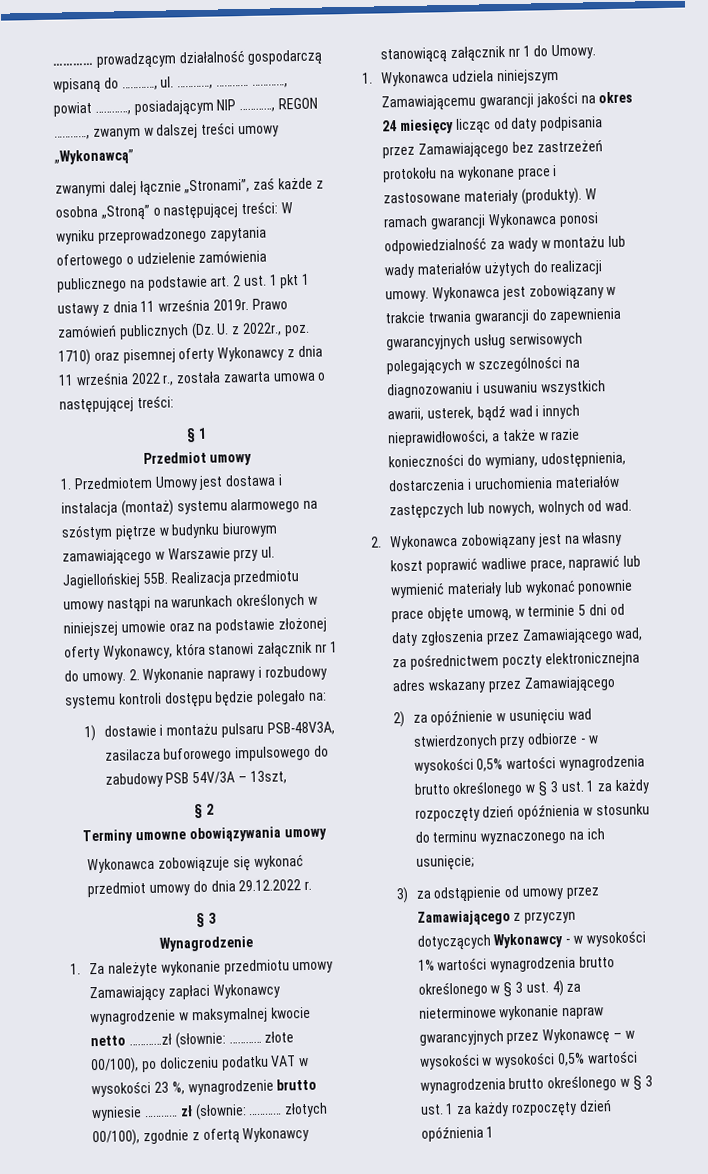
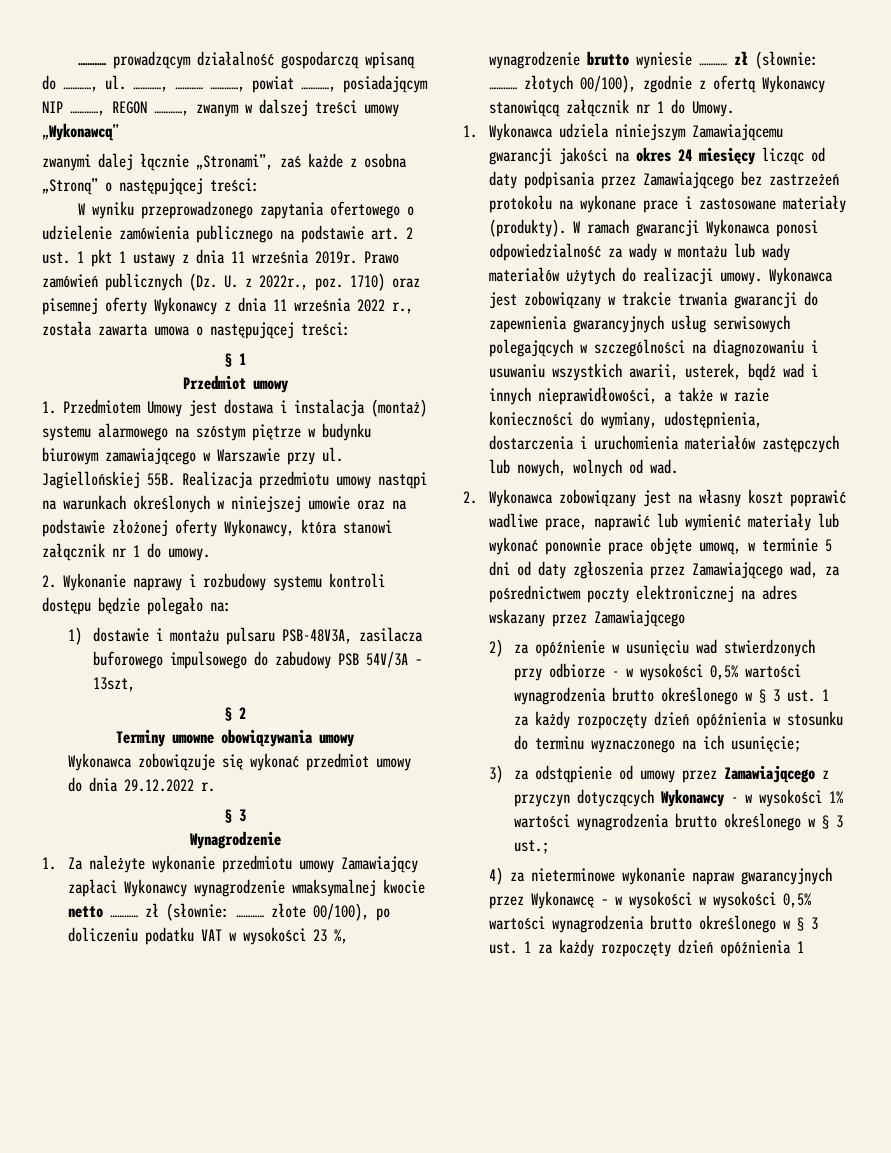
- zwanymi dalej łącznie „Stronami”, zaś każde z osobna „Stroną” o następującej treści: W wyniku przeprowadzonego zapytania ofertowego o udzielenie zamówienia publicznego na podstawie art. 2 ust. 1 pkt 1 ustawy z dnia 11 września 2019r.
+ zwanymi dalej łącznie „Stronami”, zaś każde z osobna „Stroną” o następującej treści:
+ W wyniku przeprowadzonego zapytania ofertowego o udzielenie zamówienia publicznego na podstawie art. 2 ust. 1 pkt 1 ustawy z dnia 11 września 2019r.
- Realizacja przedmiotu umowy nastąpi na warunkach określonych w niniejszej umowie oraz na podstawie złożonej oferty Wykonawcy, która stanowi załącznik nr 1 do umowy. 2. Wykonanie naprawy i rozbudowy systemu kontroli dostępu będzie polegało na:
+ Realizacja przedmiotu umowy nastąpi na warunkach określonych w niniejszej umowie oraz na podstawie złożonej oferty Wykonawcy, która stanowi załącznik nr 1 do umowy.
+ 2. Wykonanie naprawy i rozbudowy systemu kontroli dostępu będzie polegało na:
- 1. Za należyte wykonanie przedmiotu umowy Zamawiający zapłaci Wykonawcy wynagrodzenie w maksymalnej kwocie netto …………zł (słownie: ………… złote 00/100), po doliczeniu podatku VAT w wysokości 23 %, wynagrodzenie brutto wyniesie ………… zł (słownie: ………… złotych 00/100), zgodnie z ofertą Wykonawcy stanowiącą załącznik nr 1 do Umowy.
+ 1. Za należyte wykonanie przedmiotu umowy Zamawiający zapłaci Wykonawcy wynagrodzenie wmaksymalnej kwocie netto ………… zł (słownie: ………… złote 00/100), po doliczeniu podatku VAT w wysokości 23 %, wynagrodzenie brutto wyniesie ………… zł (słownie: ………… złotych 00/100), zgodnie z ofertą Wykonawcy stanowiącą załącznik nr 1 do Umowy.
- 2. Wykonawca zobowiązany jest na własny koszt poprawić wadliwe prace, naprawić lub wymienić materiały lub wykonać ponownie prace objęte umową, w terminie 5 dni od daty zgłoszenia przez Zamawiającego wad, za pośrednictwem poczty elektronicznejna adres wskazany przez Zamawiającego
+ 2. Wykonawca zobowiązany jest na własny koszt poprawić wadliwe prace, naprawić lub wymienić materiały lub wykonać ponownie prace objęte umową, w terminie 5 dni od daty zgłoszenia przez Zamawiającego wad, za pośrednictwem poczty elektronicznej na adres wskazany przez Zamawiającego
- 3) za odstąpienie od umowy przez Zamawiającego z przyczyn dotyczących Wykonawcy - w wysokości 1% wartości wynagrodzenia brutto określonego w § 3 ust. 4) za nieterminowe wykonanie napraw gwarancyjnych przez Wykonawcę – w wysokości w wysokości 0,5% wartości wynagrodzenia brutto określonego w § 3 ust. 1 za każdy rozpoczęty dzień opóźnienia 1
+ 3) za odstąpienie od umowy przez Zamawiającego z przyczyn dotyczących Wykonawcy - w wysokości 1% wartości wynagrodzenia brutto określonego w § 3 ust.;
+ 4) za nieterminowe wykonanie napraw gwarancyjnych przez Wykonawcę – w wysokości w wysokości 0,5% wartości wynagrodzenia brutto określonego w § 3 ust. 1 za każdy rozpoczęty dzień opóźnienia 1

